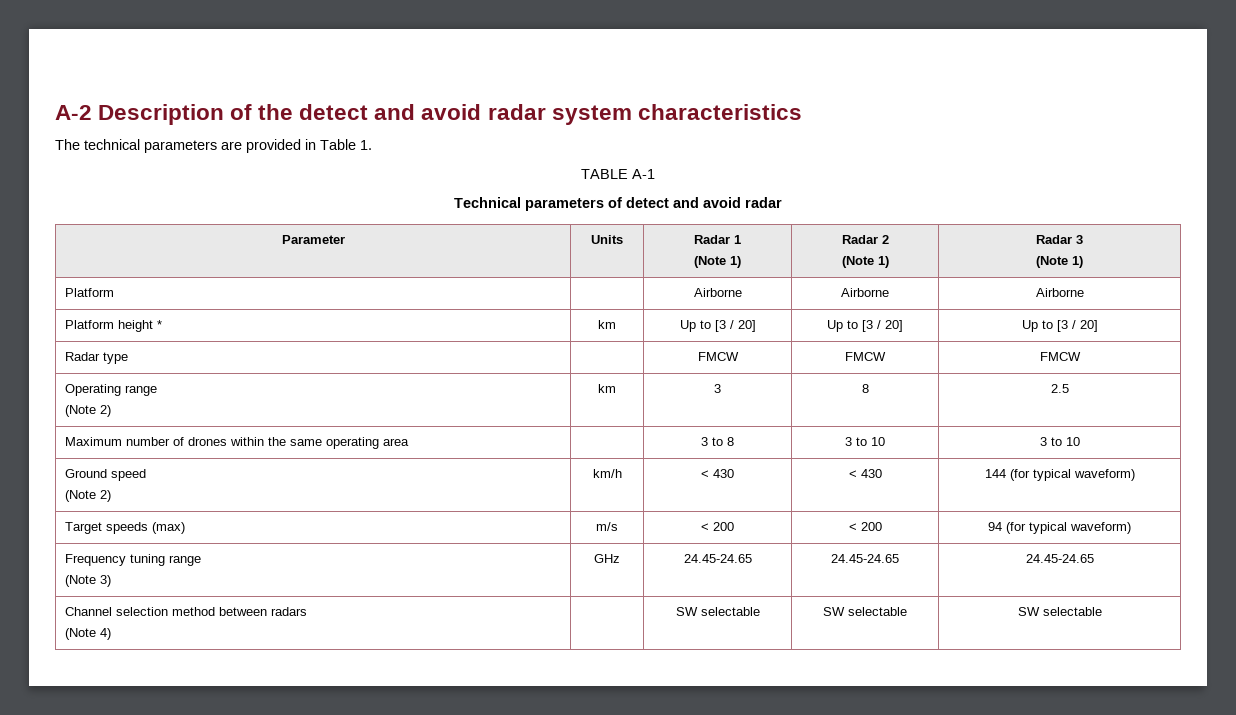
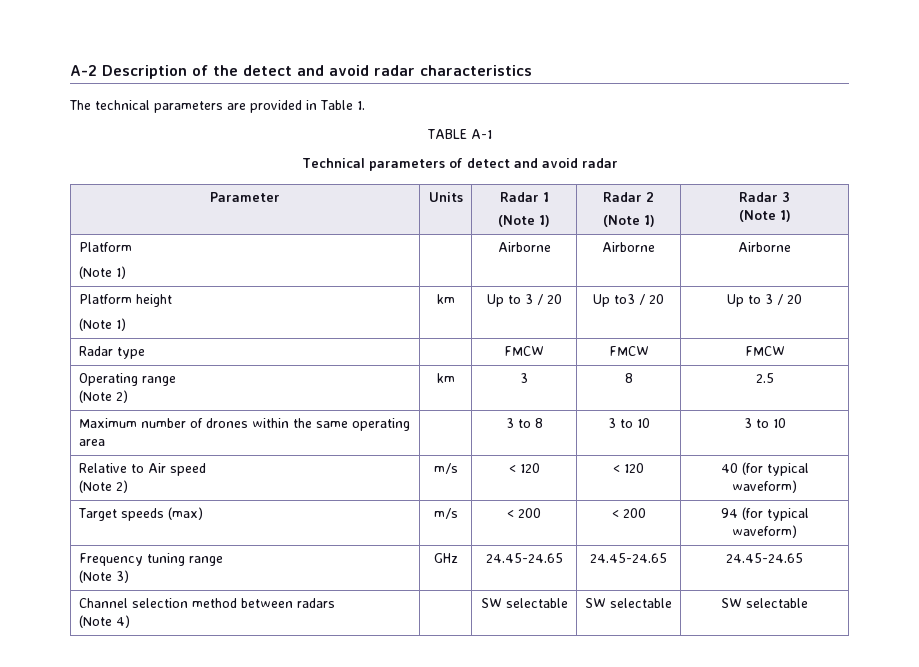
- A-2 Description of the detect and avoid radar system characteristics
+ A-2 Description of the detect and avoid radar characteristics
  Parameter | Units | Radar 1
  (Note 1) | Radar 2
  (Note 1) | Radar 3
  (Note 1)
- Platform | | Airborne | Airborne | Airborne
+ Platform
+ (Note 1) | | Airborne | Airborne | Airborne
- Platform height * | km | Up to [3 / 20] | Up to [3 / 20] | Up to [3 / 20]
+ Platform height
+ (Note 1) | km | Up to 3 / 20 | Up to3 / 20 | Up to 3 / 20
- Ground speed
- (Note 2) | km/h | < 430 | < 430 | 144 (for typical waveform)
+ Relative to Air speed
+ (Note 2) | m/s | < 120 | < 120 | 40 (for typical waveform)

